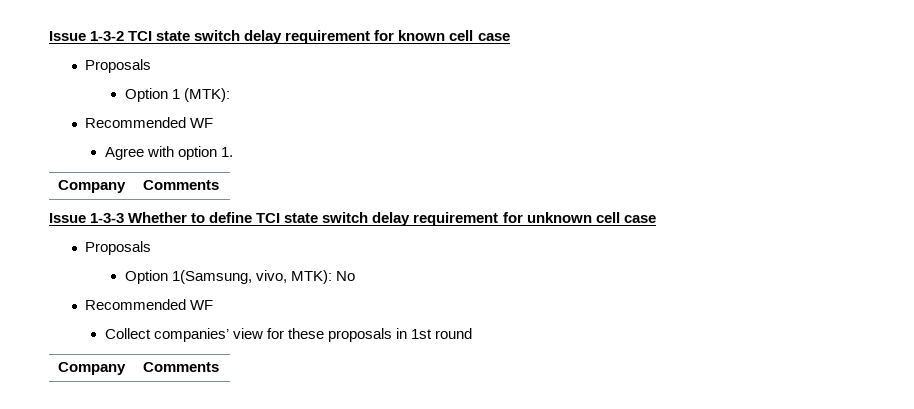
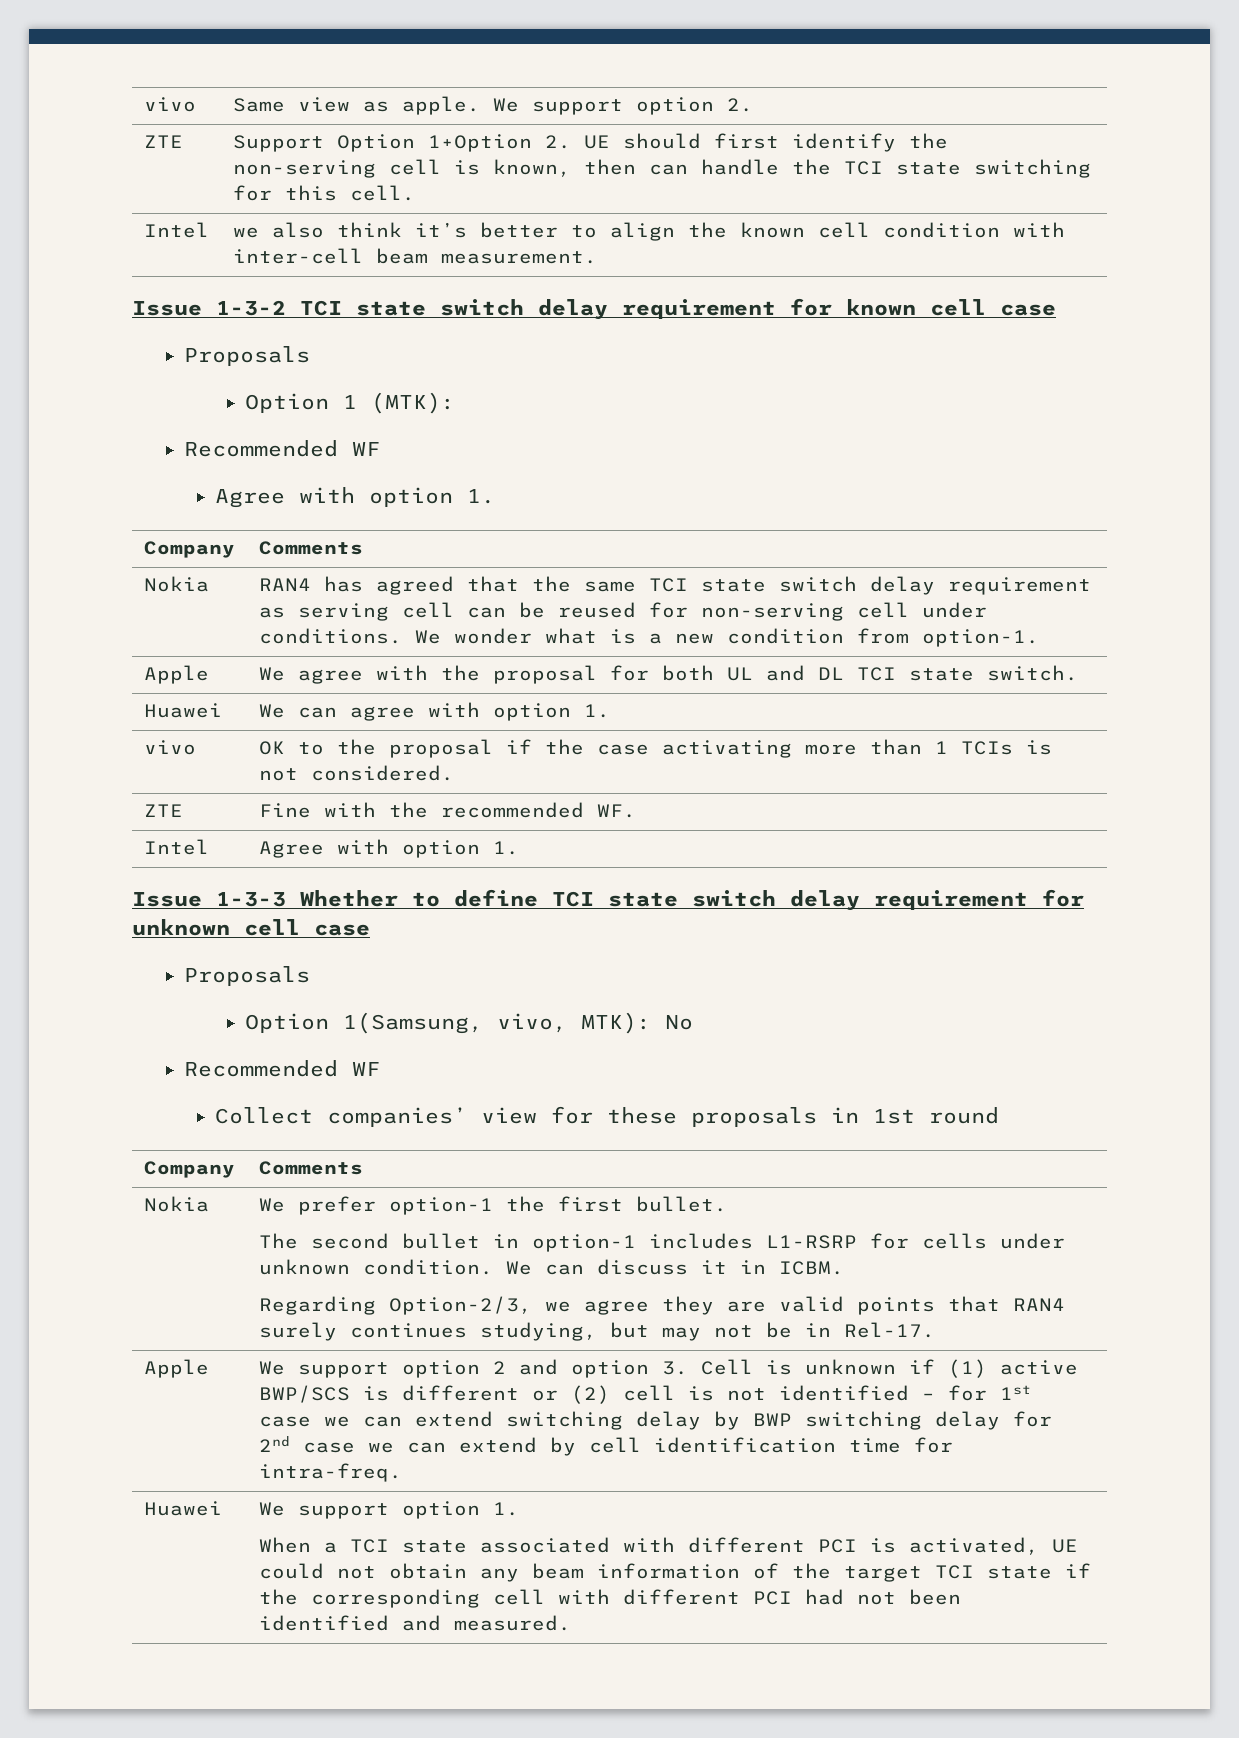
+ vivo | Same view as apple. We support option 2.
+ ZTE | Support Option 1+Option 2. UE should first identify the non-serving cell is known, then can handle the TCI state switching for this cell.
+ Intel | we also think it’s better to align the known cell condition with inter-cell beam measurement.
+ Nokia | RAN4 has agreed that the same TCI state switch delay requirement as serving cell can be reused for non-serving cell under conditions. We wonder what is a new condition from option-1.
+ Apple | We agree with the proposal for both UL and DL TCI state switch.
+ Huawei | We can agree with option 1.
+ vivo | OK to the proposal if the case activating more than 1 TCIs is not considered.
+ ZTE | Fine with the recommended WF.
+ Intel | Agree with option 1.
+ Nokia | We prefer option-1 the first bullet.
+ The second bullet in option-1 includes L1-RSRP for cells under unknown condition. We can discuss it in ICBM.
+ Regarding Option-2/3, we agree they are valid points that RAN4 surely continues studying, but may not be in Rel-17.
+ Apple | We support option 2 and option 3. Cell is unknown if (1) active BWP/SCS is different or (2) cell is not identified – for 1st case we can extend switching delay by BWP switching delay for 2nd case we can extend by cell identification time for intra-freq.
+ Huawei | We support option 1.
+ When a TCI state associated with different PCI is activated, UE could not obtain any beam information of the target TCI state if the corresponding cell with different PCI had not been identified and measured.

